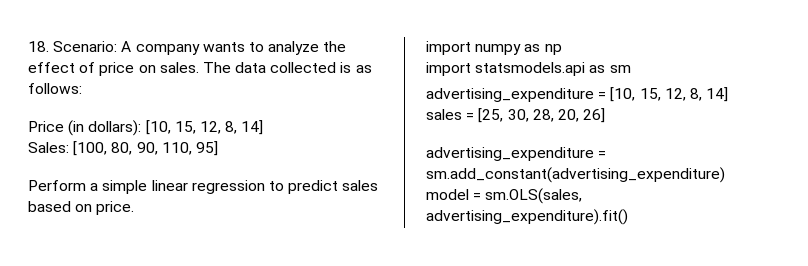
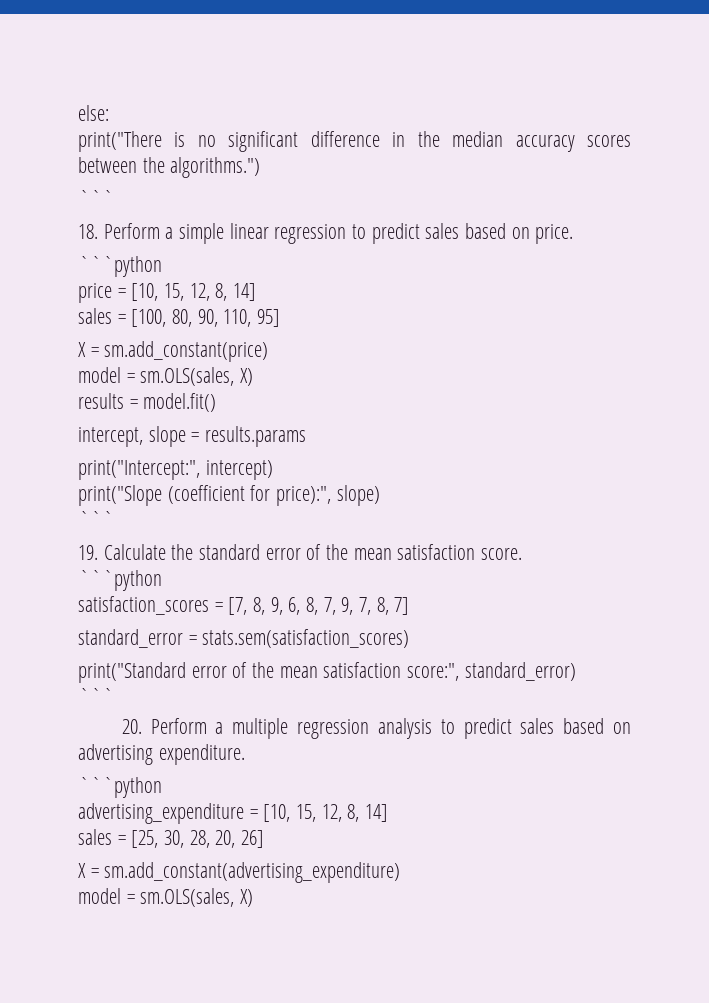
- 18. Scenario: A company wants to analyze the effect of price on sales. The data collected is as follows:
- Price (in dollars): [10, 15, 12, 8, 14]
- Sales: [100, 80, 90, 110, 95]
- Perform a simple linear regression to predict sales based on price.
- import numpy as np
- import statsmodels.api as sm
+ else:
+ print("There is no significant difference in the median accuracy scores between the algorithms.")
+ ```
+ 18. Perform a simple linear regression to predict sales based on price.
+ ```python
+ price = [10, 15, 12, 8, 14]
+ sales = [100, 80, 90, 110, 95]
+ X = sm.add_constant(price)
+ model = sm.OLS(sales, X)
+ results = model.fit()
+ intercept, slope = results.params
+ print("Intercept:", intercept)
+ print("Slope (coefficient for price):", slope)
+ ```
+ 19. Calculate the standard error of the mean satisfaction score.
+ ```python
+ satisfaction_scores = [7, 8, 9, 6, 8, 7, 9, 7, 8, 7]
+ standard_error = stats.sem(satisfaction_scores)
+ print("Standard error of the mean satisfaction score:", standard_error)
+ ```
+ 20. Perform a multiple regression analysis to predict sales based on advertising expenditure.
+ ```python
- advertising_expenditure = sm.add_constant(advertising_expenditure)
- model = sm.OLS(sales, advertising_expenditure).fit()
+ X = sm.add_constant(advertising_expenditure)
+ model = sm.OLS(sales, X)

